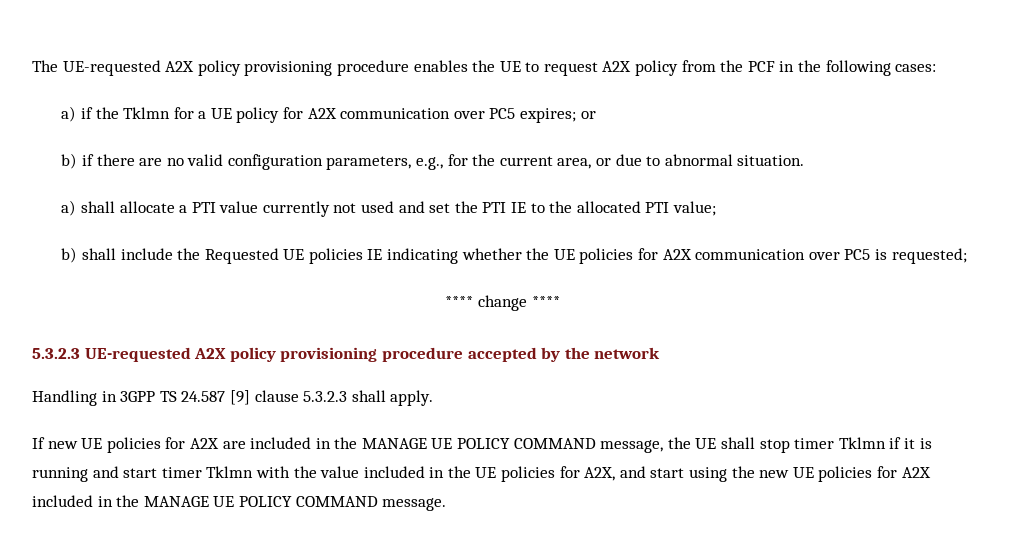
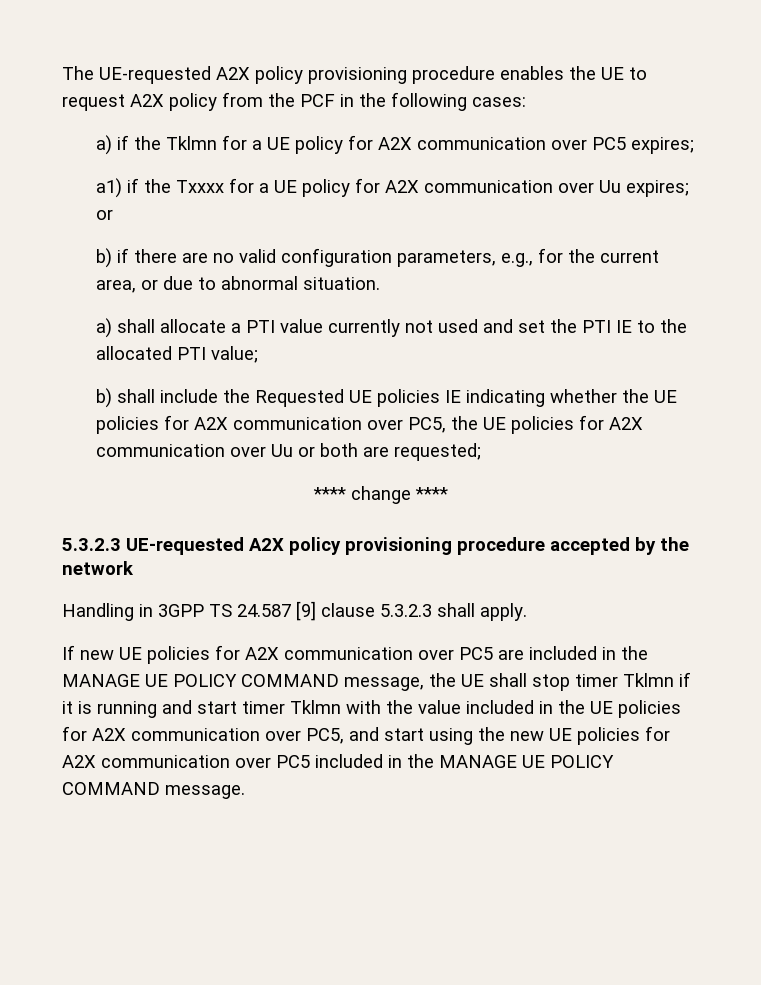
- a) if the Tklmn for a UE policy for A2X communication over PC5 expires; or
+ a) if the Tklmn for a UE policy for A2X communication over PC5 expires;
+ a1) if the Txxxx for a UE policy for A2X communication over Uu expires; or
- b) shall include the Requested UE policies IE indicating whether the UE policies for A2X communication over PC5 is requested;
+ b) shall include the Requested UE policies IE indicating whether the UE policies for A2X communication over PC5, the UE policies for A2X communication over Uu or both are requested;
- If new UE policies for A2X are included in the MANAGE UE POLICY COMMAND message, the UE shall stop timer Tklmn if it is running and start timer Tklmn with the value included in the UE policies for A2X, and start using the new UE policies for A2X included in the MANAGE UE POLICY COMMAND message.
+ If new UE policies for A2X communication over PC5 are included in the MANAGE UE POLICY COMMAND message, the UE shall stop timer Tklmn if it is running and start timer Tklmn with the value included in the UE policies for A2X communication over PC5, and start using the new UE policies for A2X communication over PC5 included in the MANAGE UE POLICY COMMAND message.

